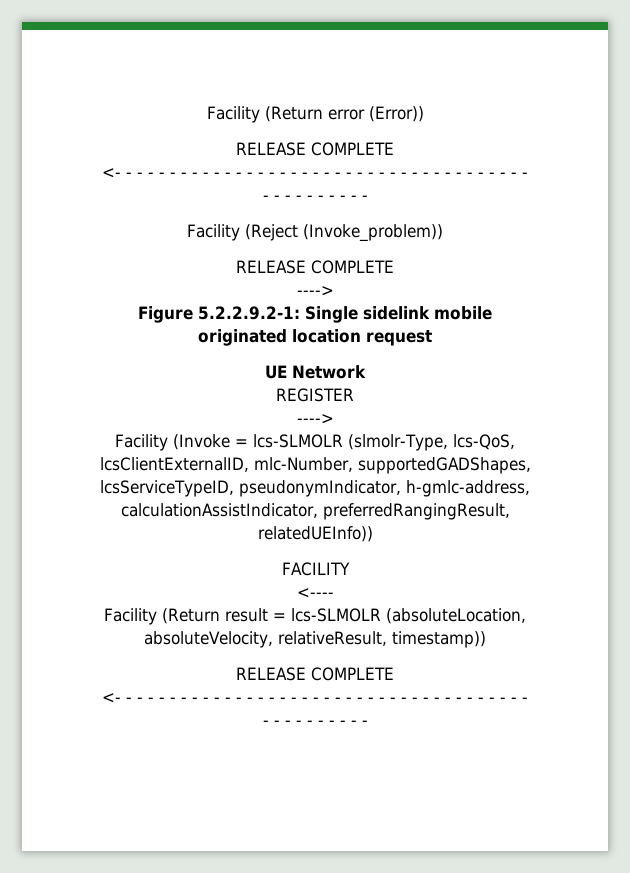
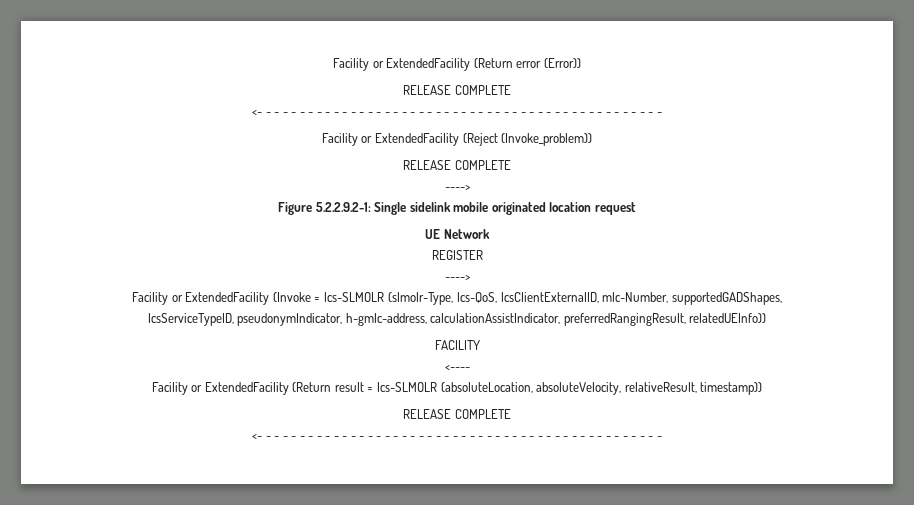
- Facility (Return error (Error))
+ Facility or ExtendedFacility (Return error (Error))
- Facility (Reject (Invoke_problem))
+ Facility or ExtendedFacility (Reject (Invoke_problem))
- Facility (Invoke = lcs-SLMOLR (slmolr-Type, lcs-QoS, lcsClientExternalID, mlc-Number, supportedGADShapes, lcsServiceTypeID, pseudonymIndicator, h-gmlc-address, calculationAssistIndicator, preferredRangingResult, relatedUEInfo))
+ Facility or ExtendedFacility (Invoke = lcs-SLMOLR (slmolr-Type, lcs-QoS, lcsClientExternalID, mlc-Number, supportedGADShapes, lcsServiceTypeID, pseudonymIndicator, h-gmlc-address, calculationAssistIndicator, preferredRangingResult, relatedUEInfo))
- Facility (Return result = lcs-SLMOLR (absoluteLocation, absoluteVelocity, relativeResult, timestamp))
+ Facility or ExtendedFacility (Return result = lcs-SLMOLR (absoluteLocation, absoluteVelocity, relativeResult, timestamp))

